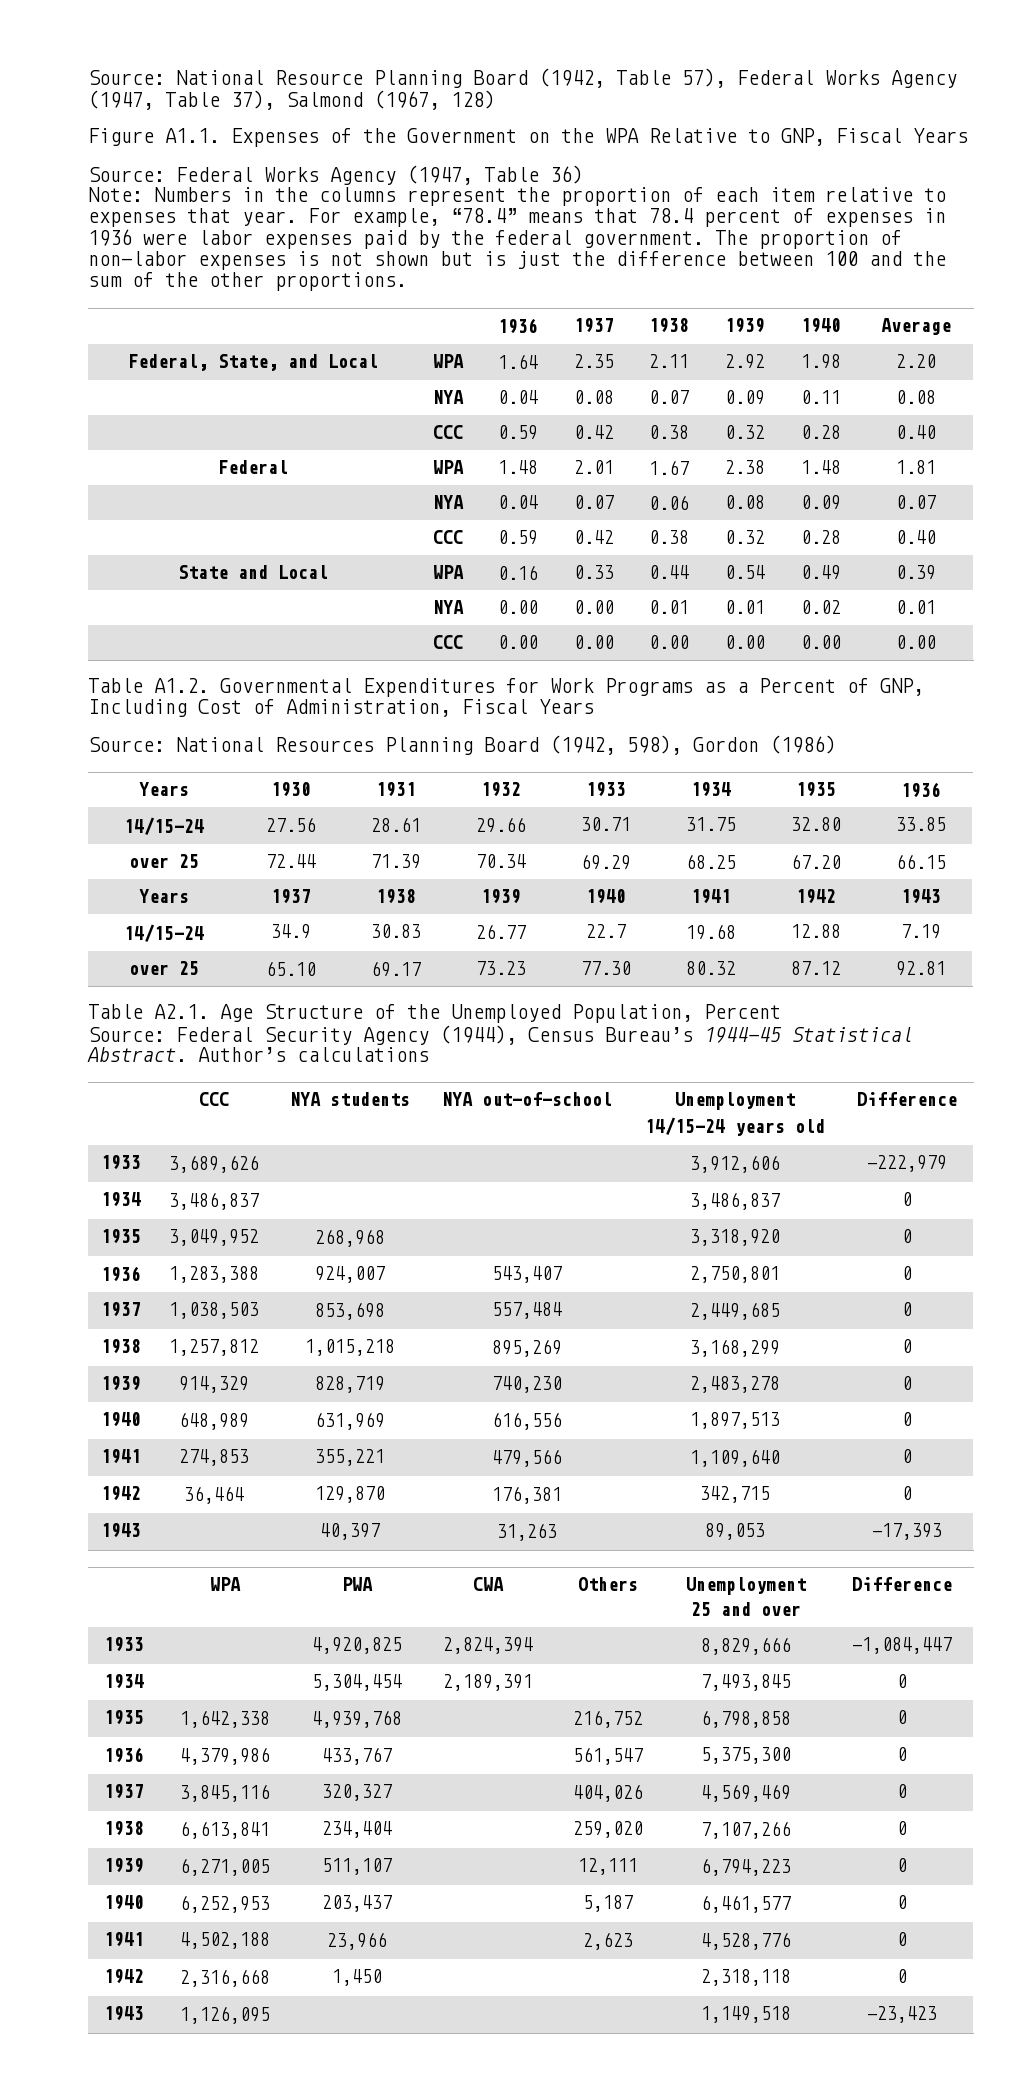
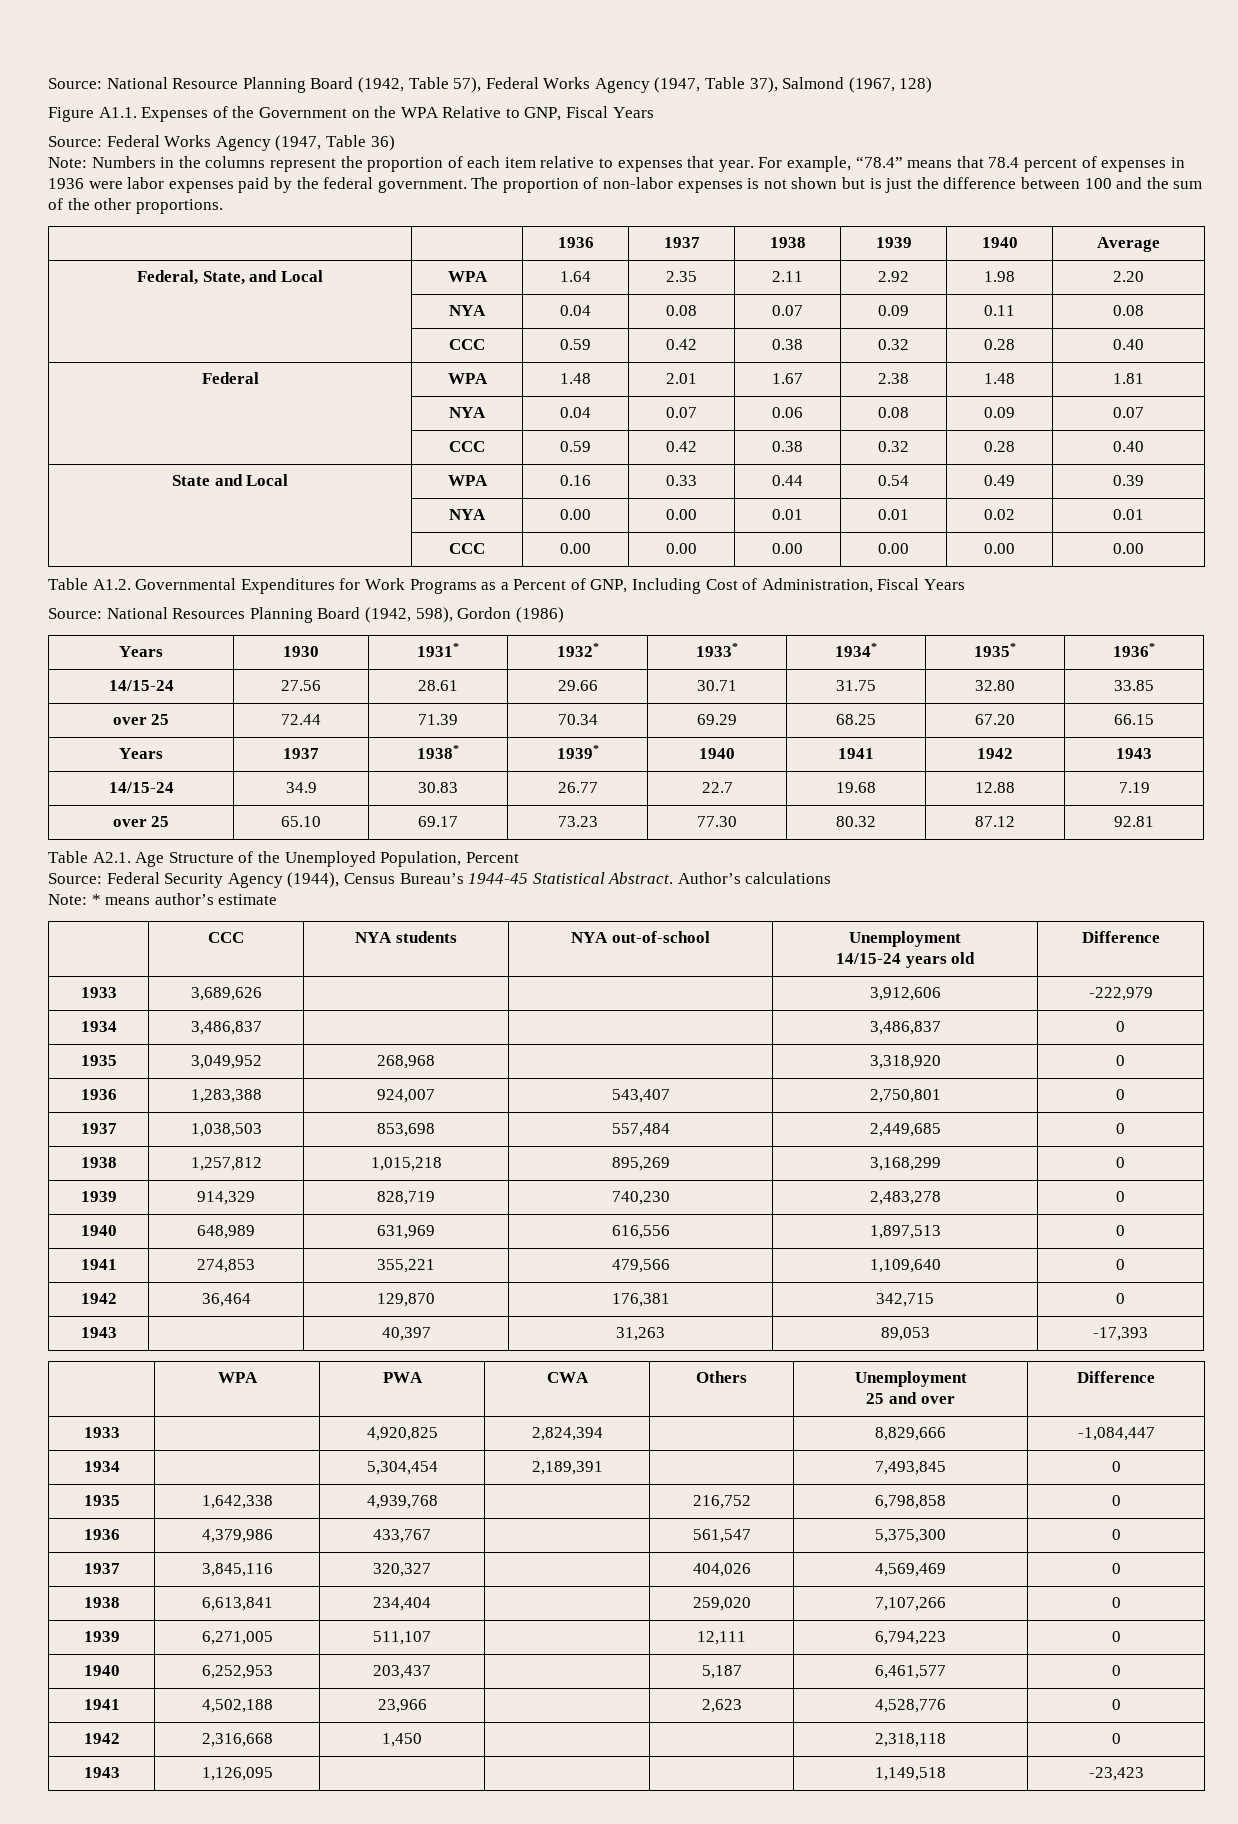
- Years | 1930 | 1931 | 1932 | 1933 | 1934 | 1935 | 1936
+ Years | 1930 | 1931* | 1932* | 1933* | 1934* | 1935* | 1936*
- Years | 1937 | 1938 | 1939 | 1940 | 1941 | 1942 | 1943
+ Years | 1937 | 1938* | 1939* | 1940 | 1941 | 1942 | 1943
+ Note: * means author’s estimate

